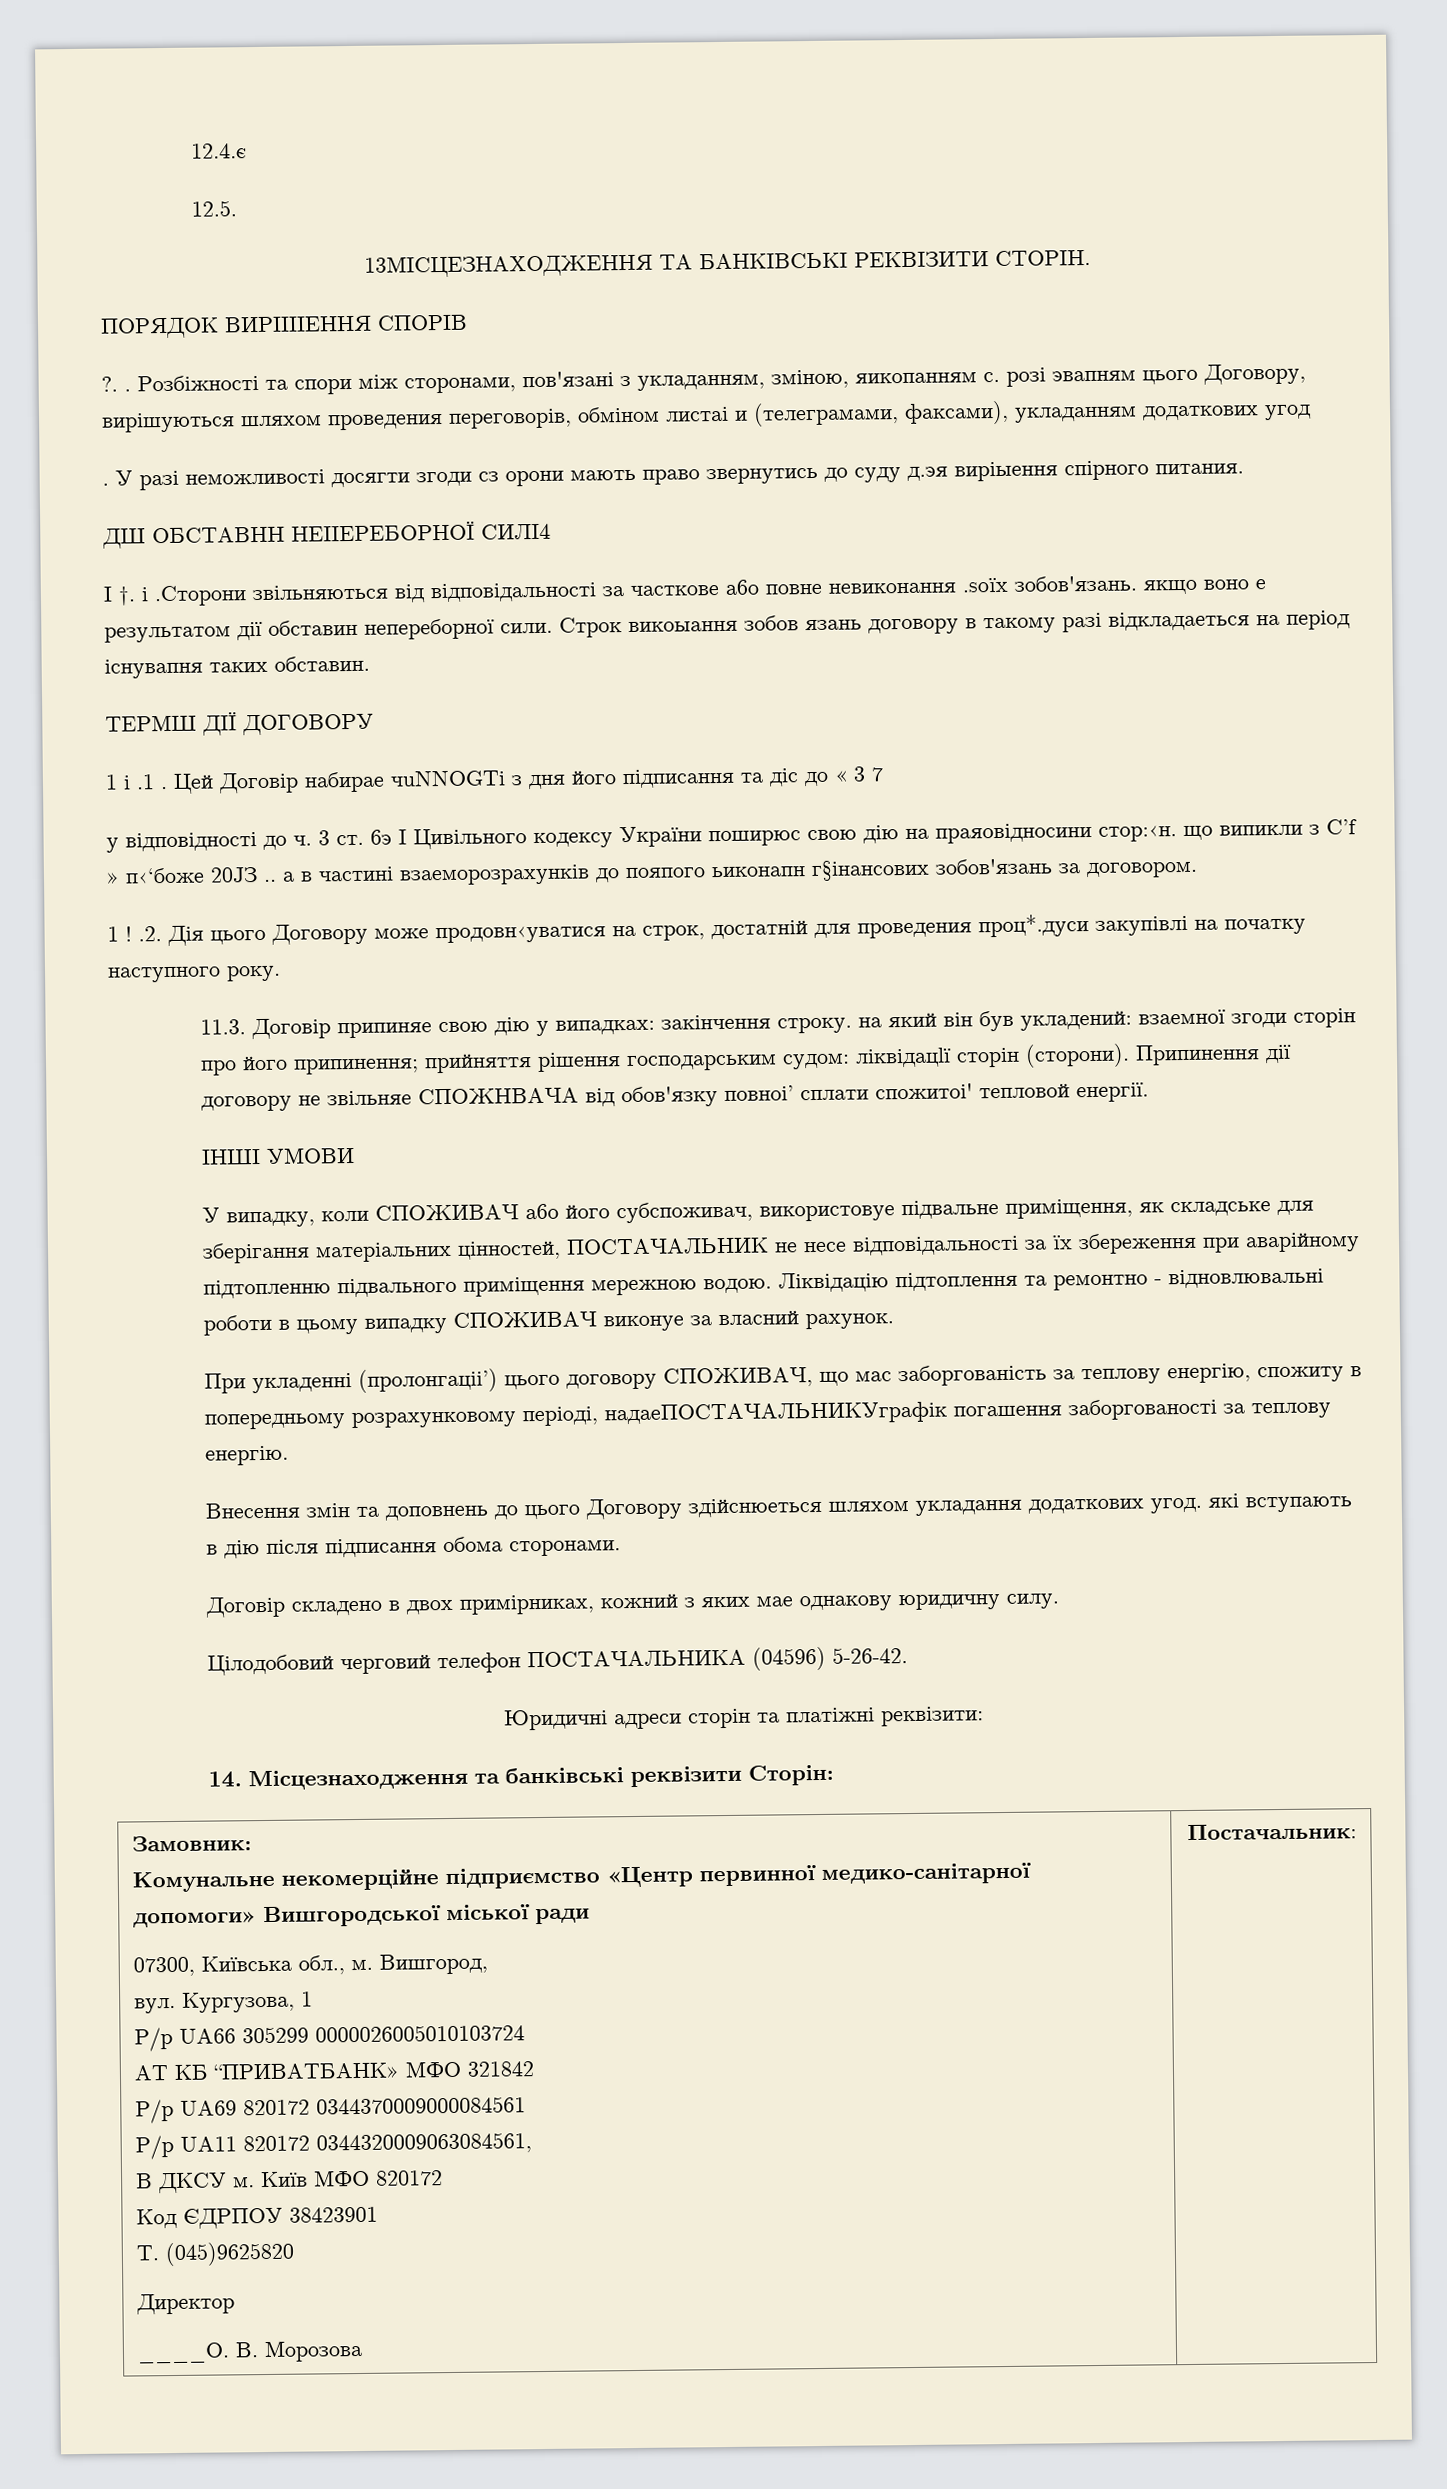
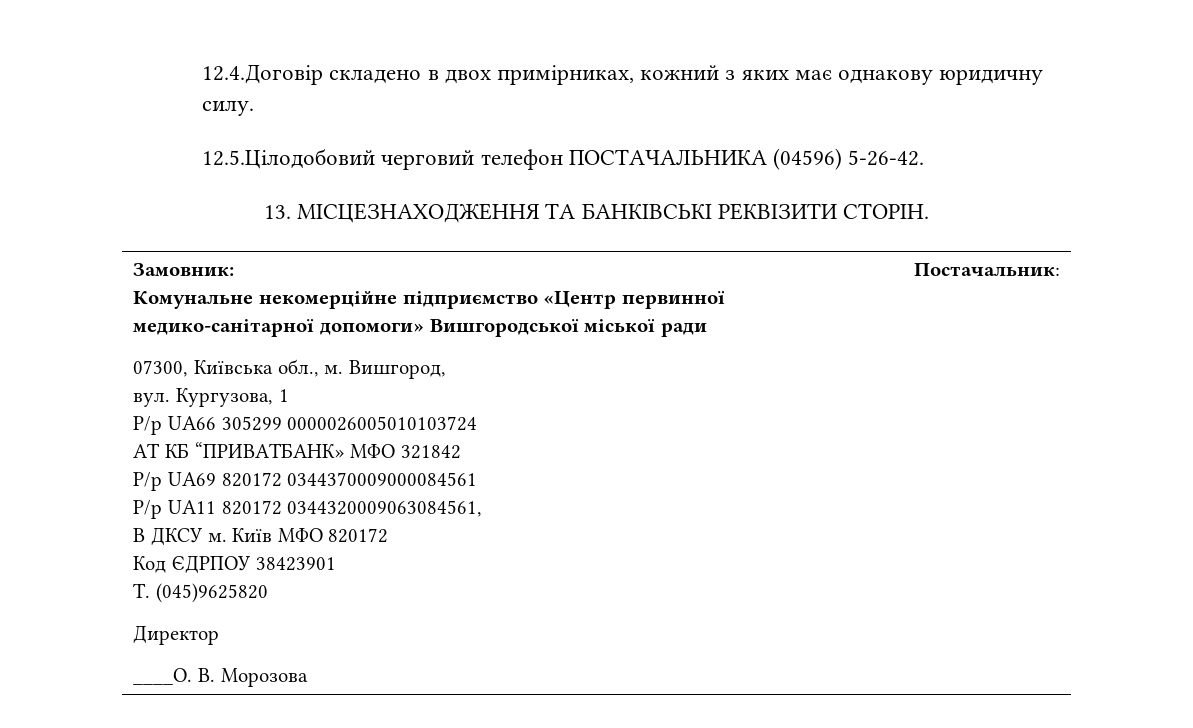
- 12.4.є
- 12.5.
- 13МІСЦЕЗНАХОДЖЕННЯ ТА БАНКІВСЬКІ РЕКВІЗИТИ СТОРІН.
- ПОРЯДОК ВИРІІІІЕННЯ CПOPIB
- ?. . Розбіжності та спори між сторонами, пов'язані з укладанням, зміною, яикопанням с. розі эвапням цього Договору, вирішуються шляхом проведения переговорів, обміном лиcтaі и (телеграмами, факсами), укладанням додаткових угод
- . У разі неможливості досягти згоди сз орони мають право звернутись до суду д.эя виріыення спірного питания.
- ДШ ОБСТАВНН НЕІІЕРЕБОРНОЇ СИЛІ4
- I †. i .Сторони звільняються від відповідальності за часткове a6o повне невиконання .soïx зобов'язань. якщо воно е результатом дії обставин непереборної сили. Строк викоыання зобов язань договору в такому разі відкладаеться на період існувапня таких обставин.
- ТЕРМШ ДІЇ ДОГОВОРУ
- 1 i .1 . Цей Договір набирае чuNNOGTi з дня його підписання та діс до « 3 7
- у відповідності до ч. 3 ст. 6э I Цивільного кодексу України поширюс свою дію на праяовідносини стор:‹н. що випикли з С’f » п‹‘боже 20JЗ .. а в частині взаеморозрахунків до пояпого ьиконапн г§інансових зобов'язань за договором.
- 1 ! .2. Дія цього Договору може продовн‹уватися на строк, достатній для проведения проц*.дуси закупівлі на початку наступного року.
- 11.3. Договір припиняе свою дію у випадках: закінчення строку. на який він був укладений: взаемної згоди сторін про його припинення; прийняття рішення господарським судом: ліквідацlї сторін (сторони). Припинення дії договору не звільняе СПОЖНВАЧА від обов'язку повноі’ сплати спожитоі' тепловой енергії.
- ІНШІ УМОВИ
- У випадку, коли СПОЖИВАЧ a6o його субспоживач, використовуе підвальне приміщення, як складське для зберігання матеріальних цінностей, ПОСТАЧАЛЬНИК не несе відповідальності за ïx збереження при аварійному підтопленню підвального приміщення мережною водою. Ліквідацію підтоплення та ремонтно - відновлювальні роботи в цьому випадку СПОЖИВАЧ виконуе за власний рахунок.
- При укладенні (пролонгаціі’) цього договору СПОЖИВАЧ, що мас заборгованість за теплову енергію, спожиту в попередньому розрахунковому періоді, надаеПОСТАЧАЛЬНИКУграфік погашення заборгованості за теплову енергію.
- Внесення змін та доповнень до цього Договору здійснюеться шляхом укладання додаткових угод. які вступають в дію після підписання обома сторонами.
- Договір складено в двох примірниках, кожний з яких мае однакову юридичну силу.
+ 12.4.Договір складено в двох примірниках, кожний з яких має однакову юридичну силу.
- Цілодобовий черговий телефон ПОСТАЧАЛЬНИКА (04596) 5-26-42.
+ 12.5.Цілодобовий черговий телефон ПОСТАЧАЛЬНИКА (04596) 5-26-42.
- Юридичні адреси сторін та платіжні реквізити:
- 14. Місцезнаходження та банківські реквізити Сторін:
+ 13. МІСЦЕЗНАХОДЖЕННЯ ТА БАНКІВСЬКІ РЕКВІЗИТИ СТОРІН.

